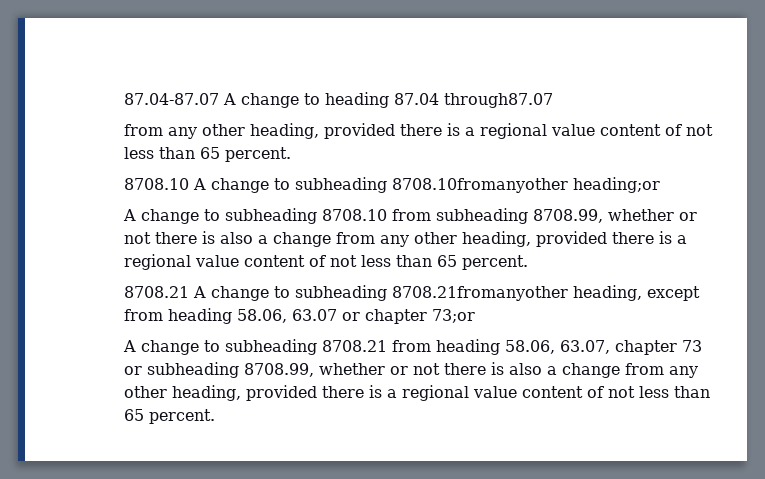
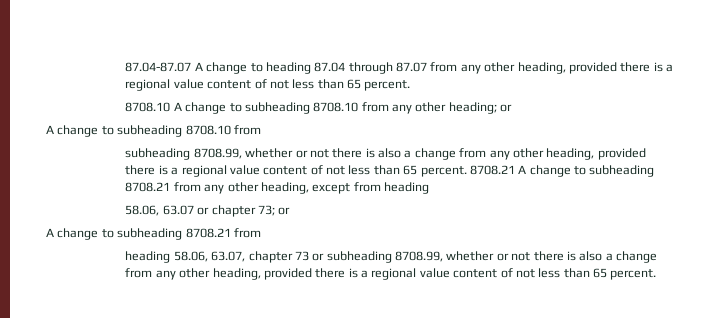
- 87.04-87.07 A change to heading 87.04 through87.07
- from any other heading, provided there is a regional value content of not less than 65 percent.
+ 87.04-87.07 A change to heading 87.04 through 87.07 from any other heading, provided there is a regional value content of not less than 65 percent.
- 8708.10 A change to subheading 8708.10fromanyother heading;or
- A change to subheading 8708.10 from subheading 8708.99, whether or not there is also a change from any other heading, provided there is a regional value content of not less than 65 percent.
- 8708.21 A change to subheading 8708.21fromanyother heading, except from heading 58.06, 63.07 or chapter 73;or
- A change to subheading 8708.21 from heading 58.06, 63.07, chapter 73 or subheading 8708.99, whether or not there is also a change from any other heading, provided there is a regional value content of not less than 65 percent.
+ 8708.10 A change to subheading 8708.10 from any other heading; or
+ A change to subheading 8708.10 from
+ subheading 8708.99, whether or not there is also a change from any other heading, provided there is a regional value content of not less than 65 percent. 8708.21 A change to subheading 8708.21 from any other heading, except from heading
+ 58.06, 63.07 or chapter 73; or
+ A change to subheading 8708.21 from
+ heading 58.06, 63.07, chapter 73 or subheading 8708.99, whether or not there is also a change from any other heading, provided there is a regional value content of not less than 65 percent.

